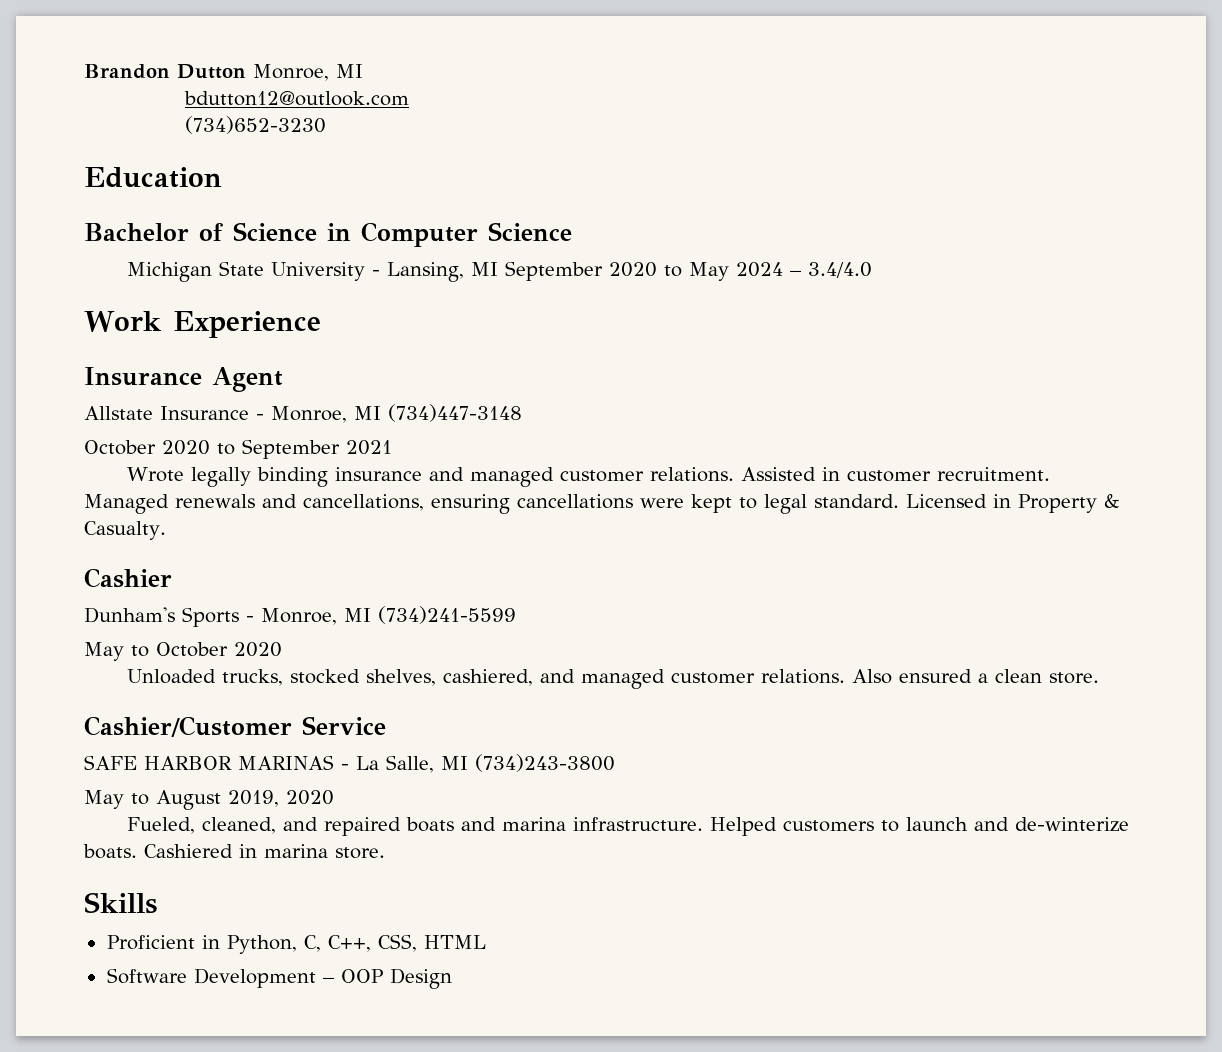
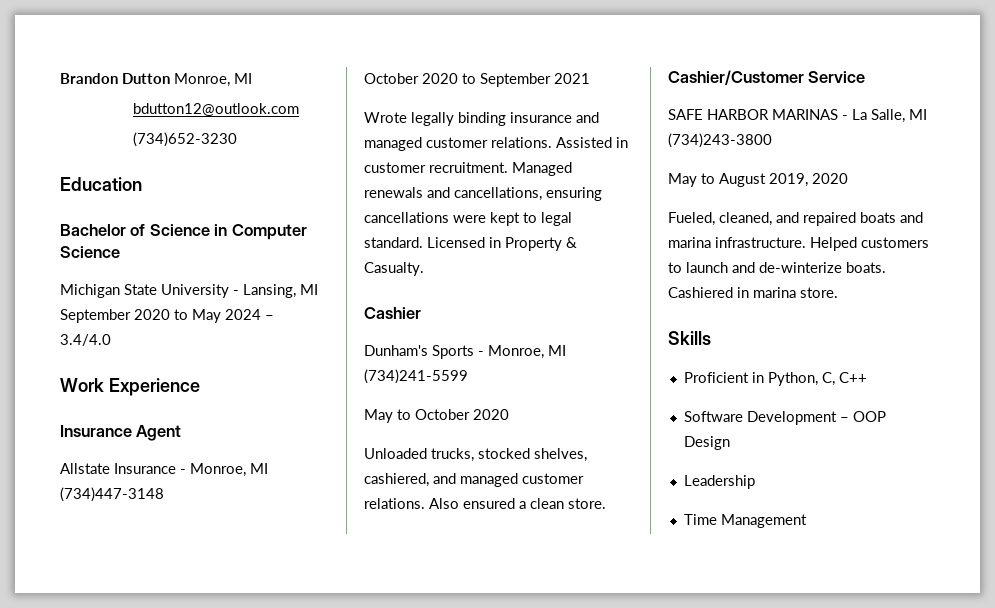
- Proficient in Python, C, C++, CSS, HTML
+ Proficient in Python, C, C++
+ Leadership
+ Time Management

